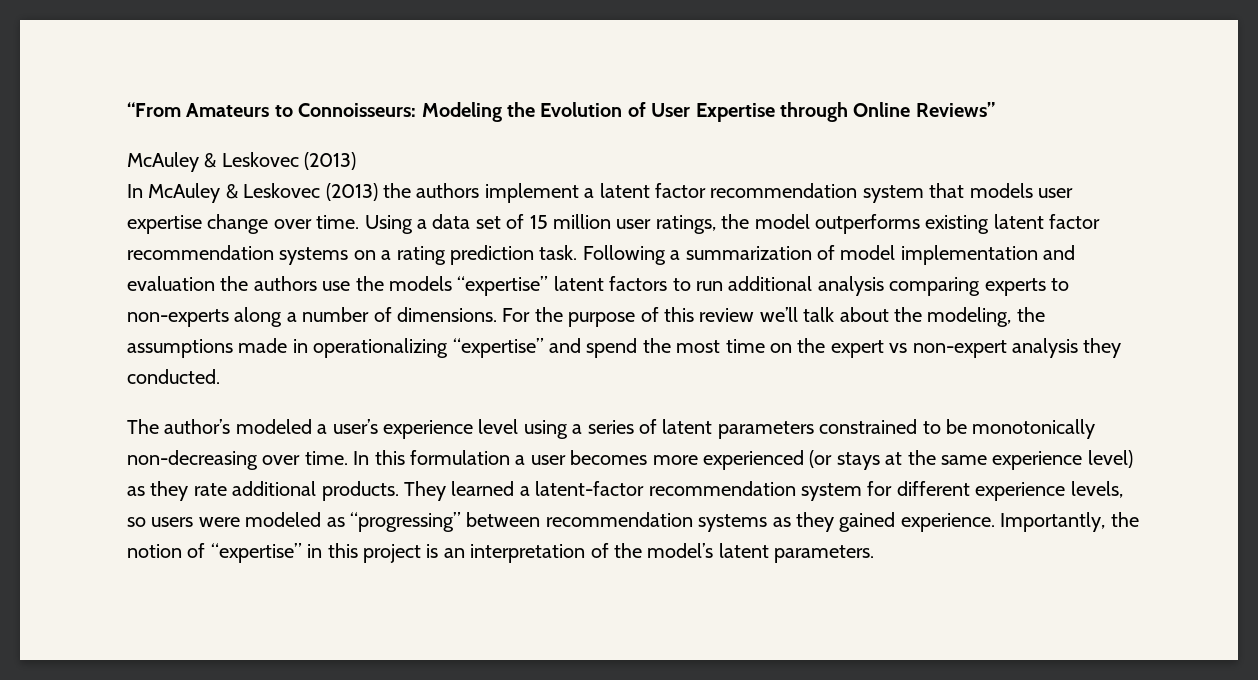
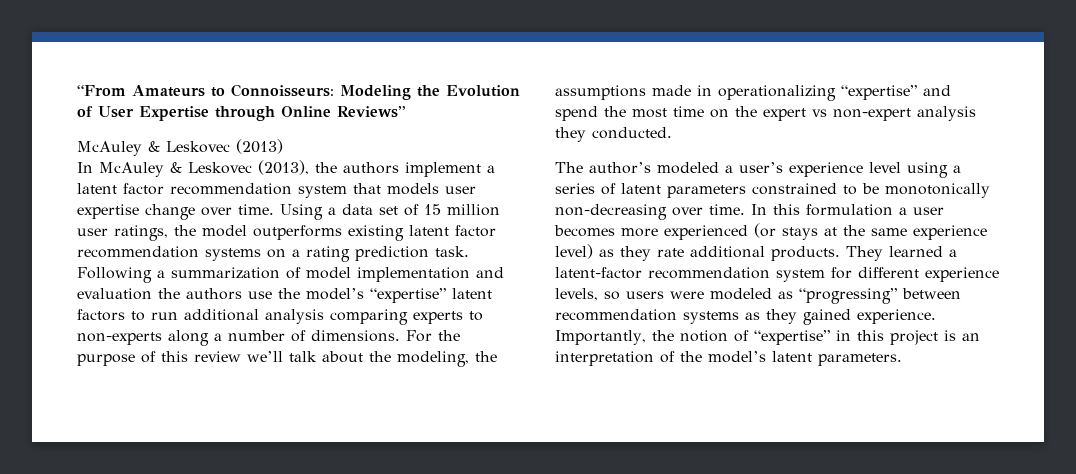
- In McAuley & Leskovec (2013) the authors implement a latent factor recommendation system that models user expertise change over time.
+ In McAuley & Leskovec (2013), the authors implement a latent factor recommendation system that models user expertise change over time.
- Following a summarization of model implementation and evaluation the authors use the models “expertise” latent factors to run additional analysis comparing experts to non-experts along a number of dimensions.
+ Following a summarization of model implementation and evaluation the authors use the model’s “expertise” latent factors to run additional analysis comparing experts to non-experts along a number of dimensions.

